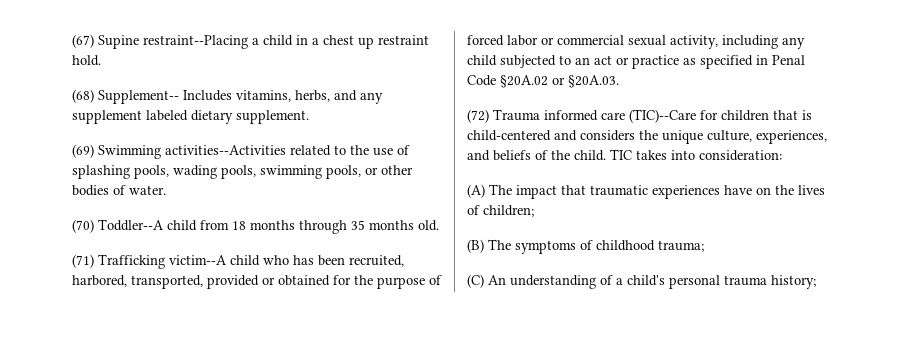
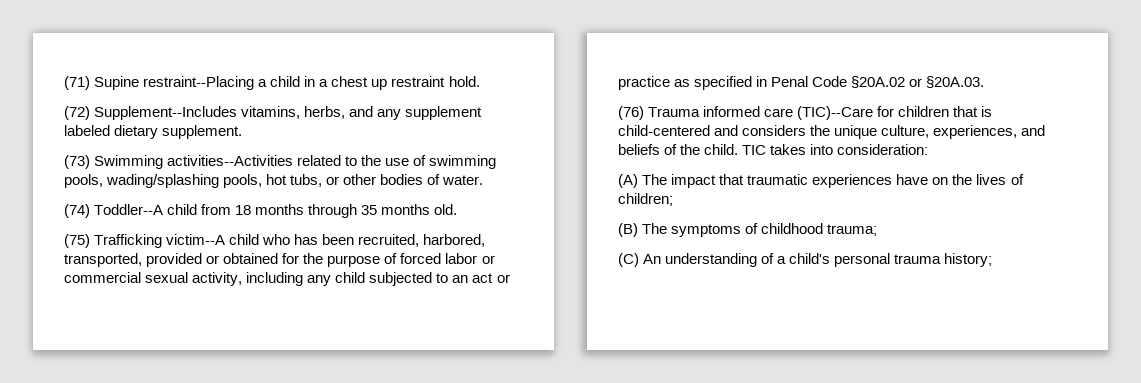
- (67) Supine restraint--Placing a child in a chest up restraint hold.
+ (71) Supine restraint--Placing a child in a chest up restraint hold.
- (68) Supplement-- Includes vitamins, herbs, and any supplement labeled dietary supplement.
+ (72) Supplement--Includes vitamins, herbs, and any supplement labeled dietary supplement.
- (69) Swimming activities--Activities related to the use of splashing pools, wading pools, swimming pools, or other bodies of water.
+ (73) Swimming activities--Activities related to the use of swimming pools, wading/splashing pools, hot tubs, or other bodies of water.
- (70) Toddler--A child from 18 months through 35 months old.
+ (74) Toddler--A child from 18 months through 35 months old.
- (71) Trafficking victim--A child who has been recruited, harbored, transported, provided or obtained for the purpose of forced labor or commercial sexual activity, including any child subjected to an act or practice as specified in Penal Code §20A.02 or §20A.03.
+ (75) Trafficking victim--A child who has been recruited, harbored, transported, provided or obtained for the purpose of forced labor or commercial sexual activity, including any child subjected to an act or practice as specified in Penal Code §20A.02 or §20A.03.
- (72) Trauma informed care (TIC)--Care for children that is child-centered and considers the unique culture, experiences, and beliefs of the child.
+ (76) Trauma informed care (TIC)--Care for children that is child-centered and considers the unique culture, experiences, and beliefs of the child.

